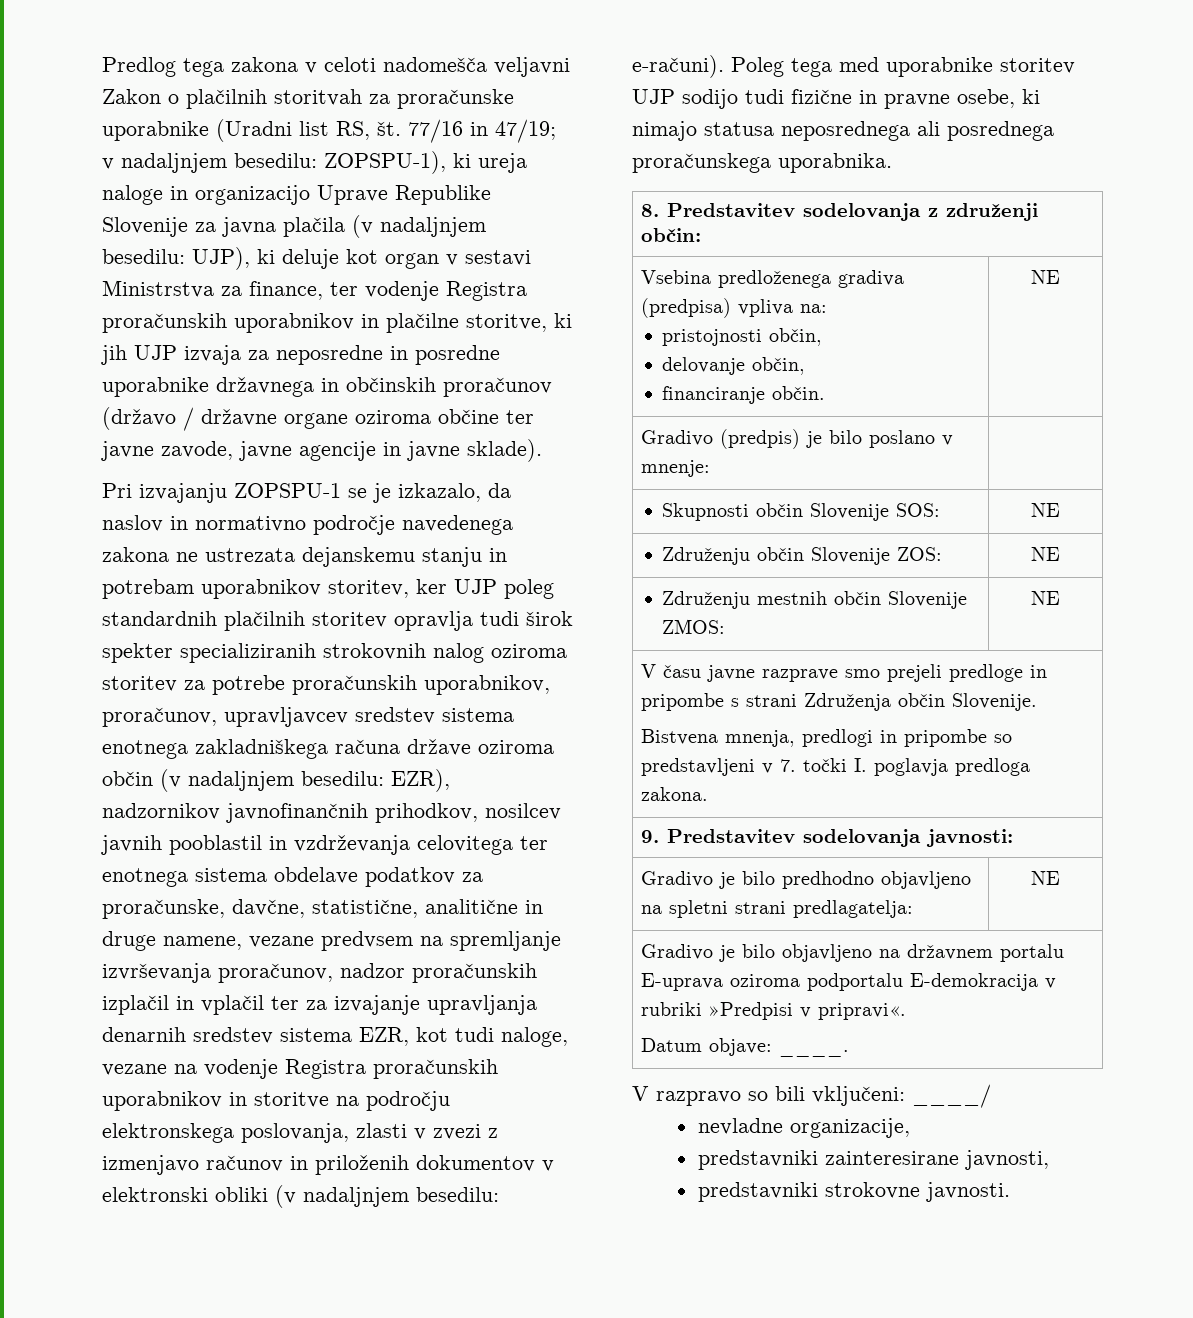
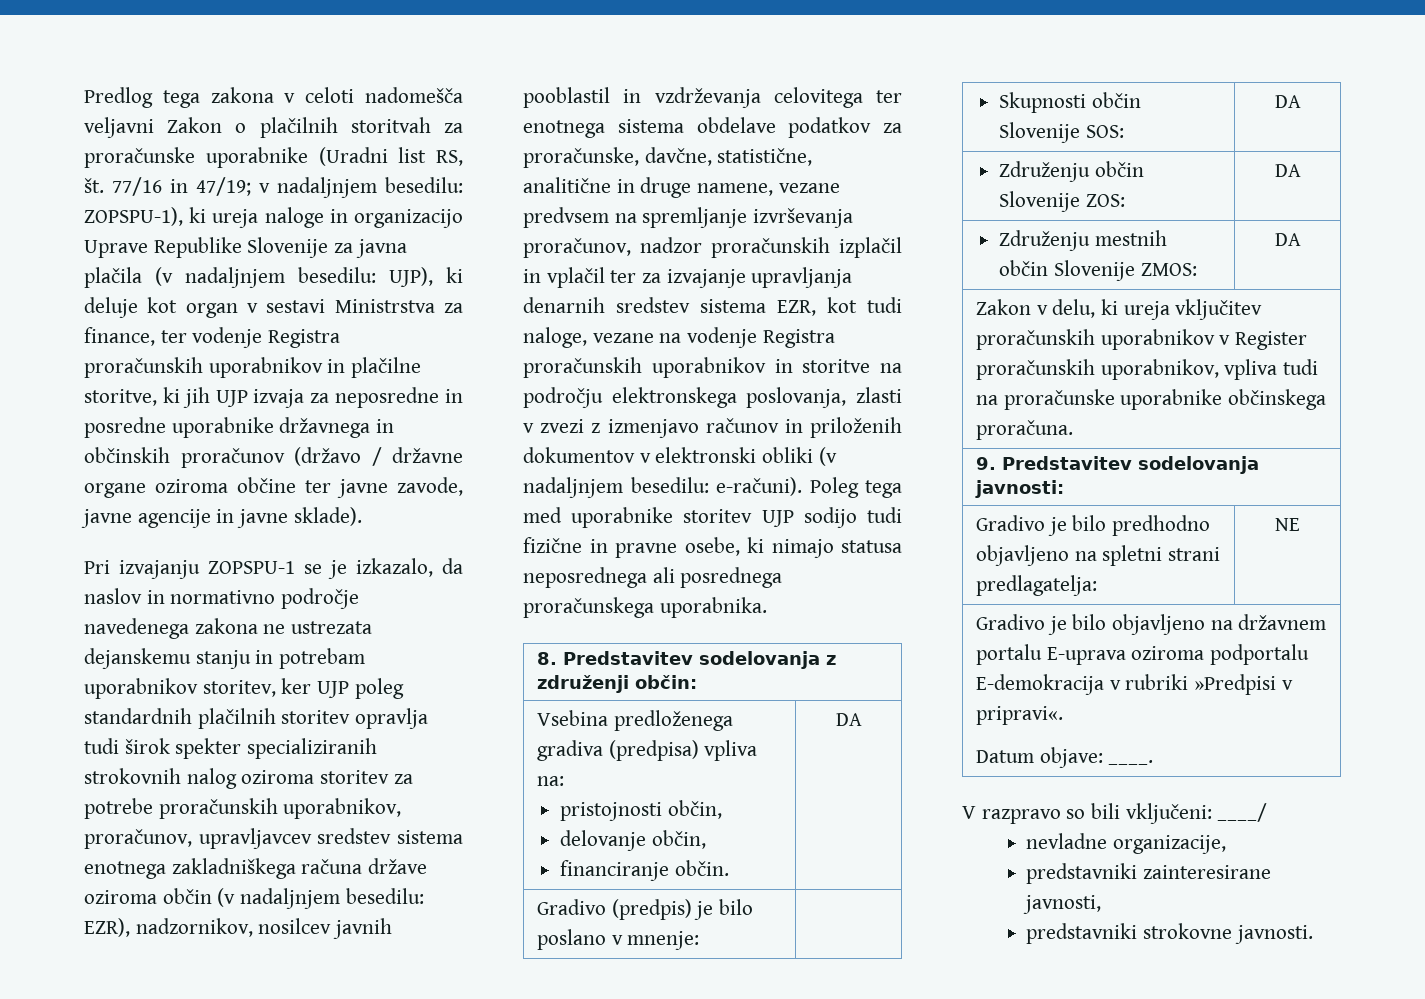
- EZR), nadzornikov javnofinančnih prihodkov, nosilcev javnih pooblastil in vzdrževanja celovitega ter enotnega sistema obdelave podatkov za proračunske, davčne, statistične, analitične in druge namene, vezane predvsem na spremljanje izvrševanja proračunov, nadzor proračunskih izplačil in vplačil ter za izvajanje upravljanja denarnih sredstev sistema EZR, kot tudi naloge, vezane na vodenje Registra proračunskih uporabnikov in storitve na področju elektronskega poslovanja, zlasti v zvezi z izmenjavo računov in priloženih dokumentov v elektronski obliki (v nadaljnjem besedilu:
+ EZR), nadzornikov, nosilcev javnih pooblastil in vzdrževanja celovitega ter enotnega sistema obdelave podatkov za proračunske, davčne, statistične, analitične in druge namene, vezane predvsem na spremljanje izvrševanja proračunov, nadzor proračunskih izplačil in vplačil ter za izvajanje upravljanja denarnih sredstev sistema EZR, kot tudi naloge, vezane na vodenje Registra proračunskih uporabnikov in storitve na področju elektronskega poslovanja, zlasti v zvezi z izmenjavo računov in priloženih dokumentov v elektronski obliki (v nadaljnjem besedilu:
  Vsebina predloženega gradiva (predpisa) vpliva na:
  pristojnosti občin,
  delovanje občin,
- financiranje občin. | NE
+ financiranje občin. | DA
- Skupnosti občin Slovenije SOS: | NE
+ Skupnosti občin Slovenije SOS: | DA
- Združenju občin Slovenije ZOS: | NE
+ Združenju občin Slovenije ZOS: | DA
- Združenju mestnih občin Slovenije ZMOS: | NE
- V času javne razprave smo prejeli predloge in pripombe s strani Združenja občin Slovenije.
- Bistvena mnenja, predlogi in pripombe so predstavljeni v 7. točki I. poglavja predloga zakona.
+ Združenju mestnih občin Slovenije ZMOS: | DA
+ Zakon v delu, ki ureja vključitev proračunskih uporabnikov v Register proračunskih uporabnikov, vpliva tudi na proračunske uporabnike občinskega proračuna.

